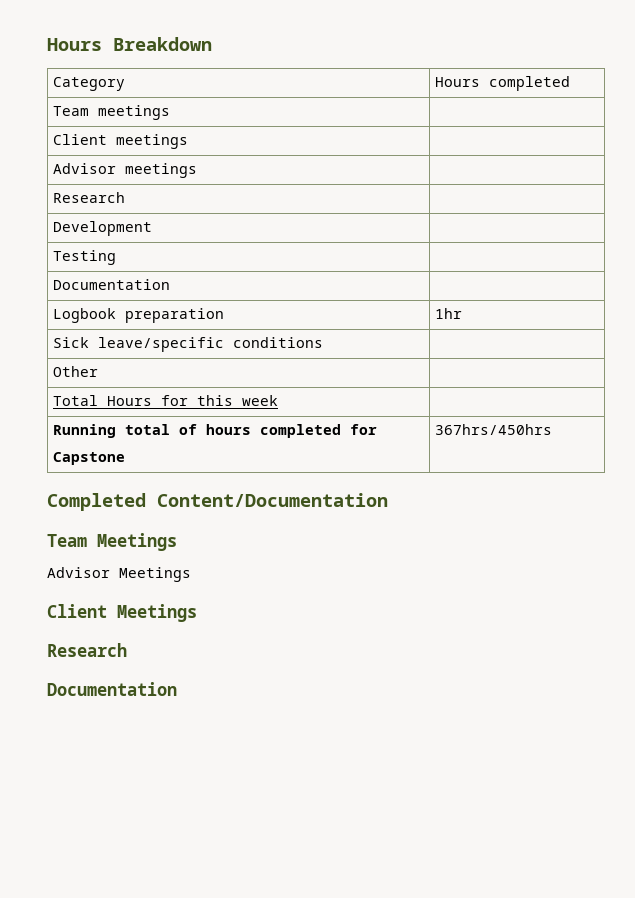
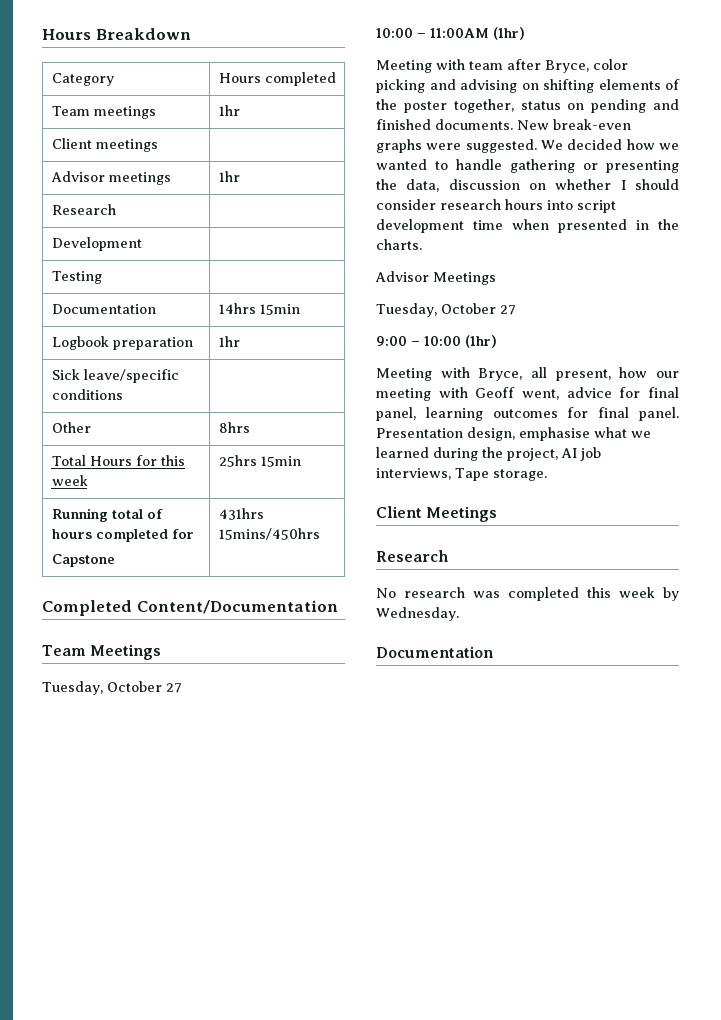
- Team meetings |
+ Team meetings | 1hr
- Advisor meetings |
+ Advisor meetings | 1hr
- Documentation |
+ Documentation | 14hrs 15min
- Other |
+ Other | 8hrs
- Total Hours for this week |
+ Total Hours for this week | 25hrs 15min
  Running total of hours completed for
- Capstone | 367hrs/450hrs
+ Capstone | 431hrs 15mins/450hrs
  Team Meetings
+ Tuesday, October 27
+ 10:00 – 11:00AM (1hr)
+ Meeting with team after Bryce, color picking and advising on shifting elements of the poster together, status on pending and finished documents. New break-even graphs were suggested. We decided how we wanted to handle gathering or presenting the data, discussion on whether I should consider research hours into script development time when presented in the charts.
  Advisor Meetings
+ Tuesday, October 27
+ 9:00 – 10:00 (1hr)
+ Meeting with Bryce, all present, how our meeting with Geoff went, advice for final panel, learning outcomes for final panel. Presentation design, emphasise what we learned during the project, AI job interviews, Tape storage.
  Client Meetings
  Research
+ No research was completed this week by Wednesday.

